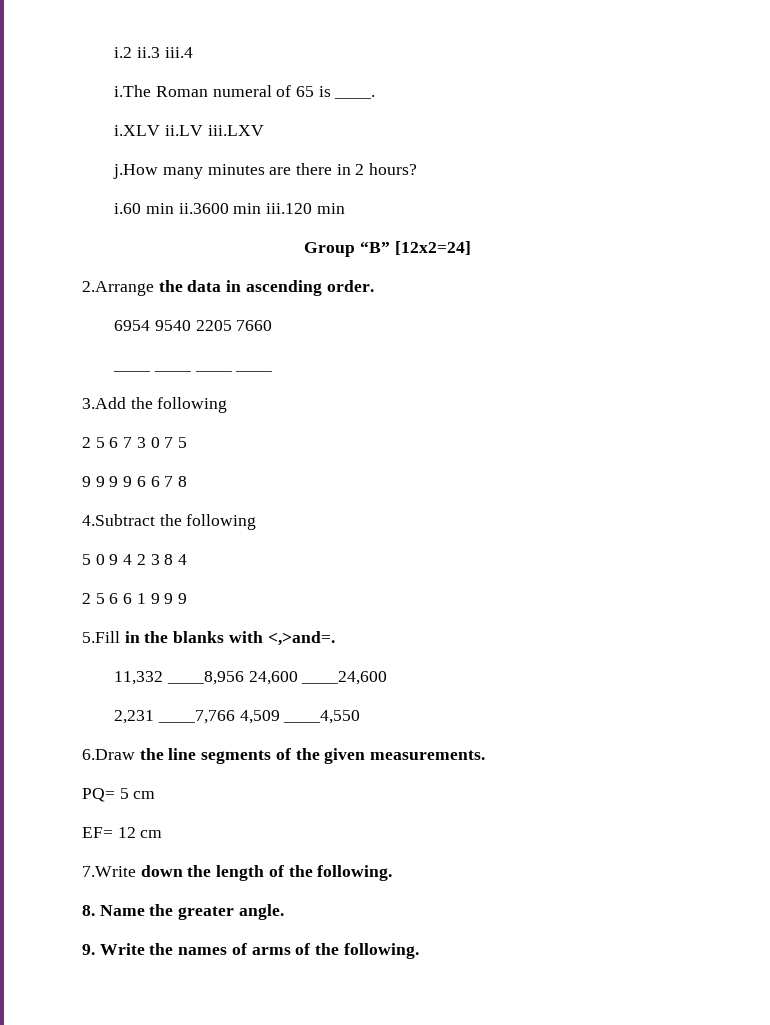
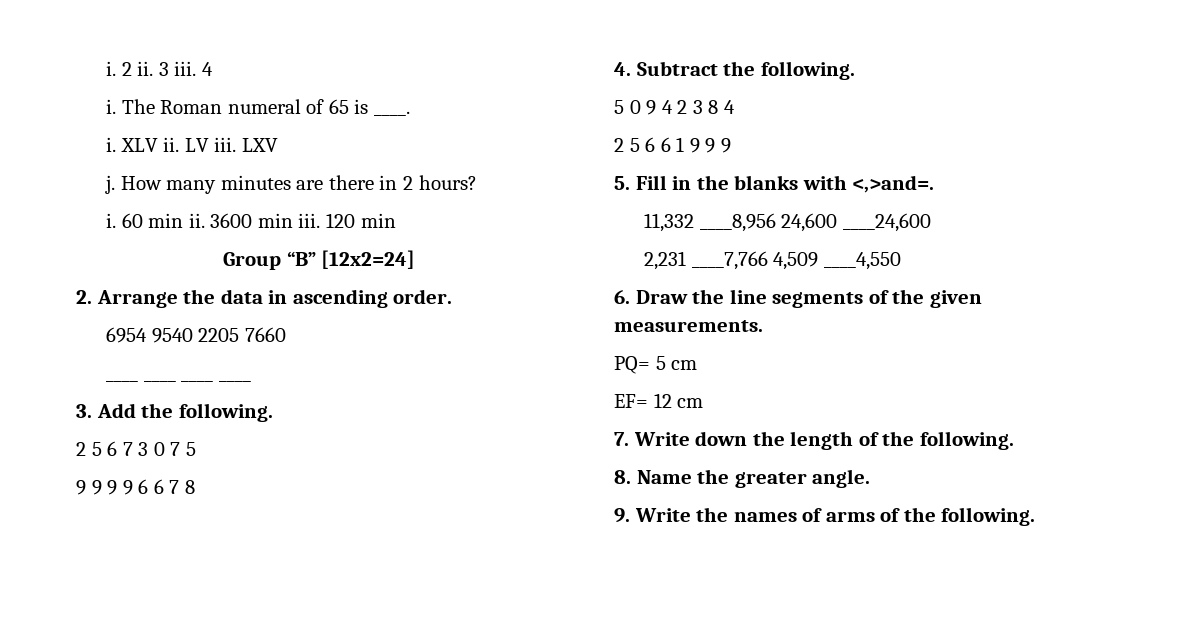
- i.2 ii.3 iii.4
- i.The Roman numeral of 65 is ____.
+ i. 2 ii. 3 iii. 4
+ i. The Roman numeral of 65 is ____.
- i.XLV ii.LV iii.LXV
- j.How many minutes are there in 2 hours?
+ i. XLV ii. LV iii. LXV
+ j. How many minutes are there in 2 hours?
- i.60 min ii.3600 min iii.120 min
+ i. 60 min ii. 3600 min iii. 120 min
- 2.Arrange the data in ascending order.
+ 2. Arrange the data in ascending order.
- 3.Add the following
+ 3. Add the following.
- 4.Subtract the following
+ 4. Subtract the following.
- 5.Fill in the blanks with <,>and=.
+ 5. Fill in the blanks with <,>and=.
- 6.Draw the line segments of the given measurements.
+ 6. Draw the line segments of the given measurements.
- 7.Write down the length of the following.
+ 7. Write down the length of the following.

